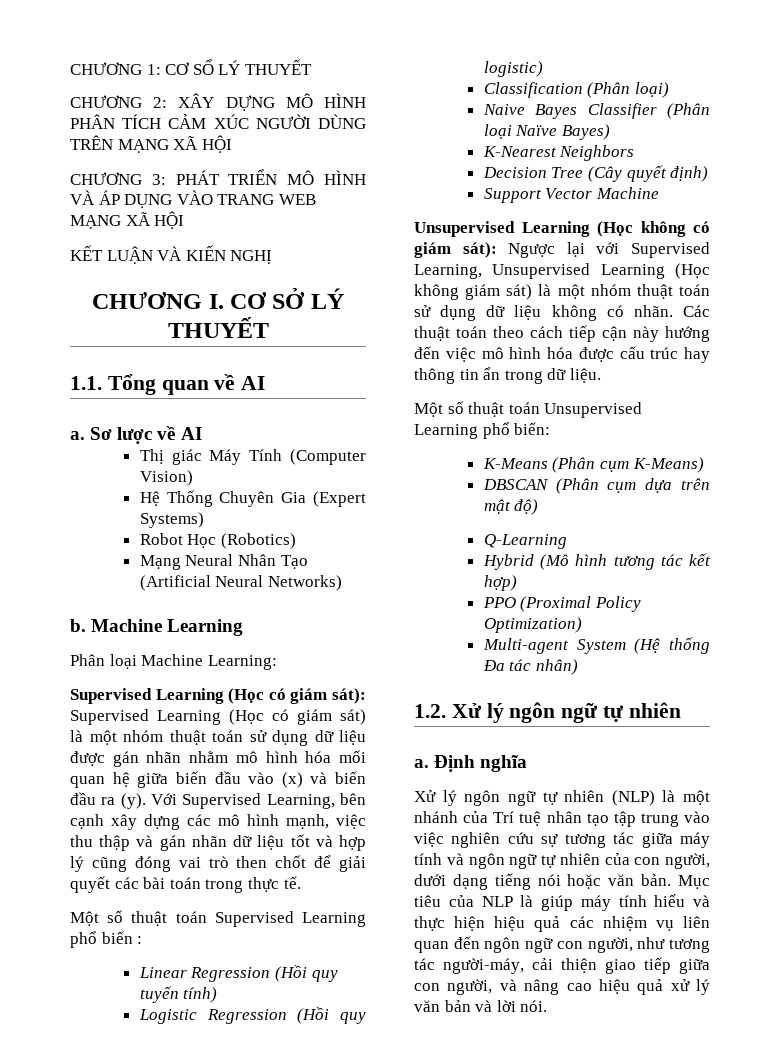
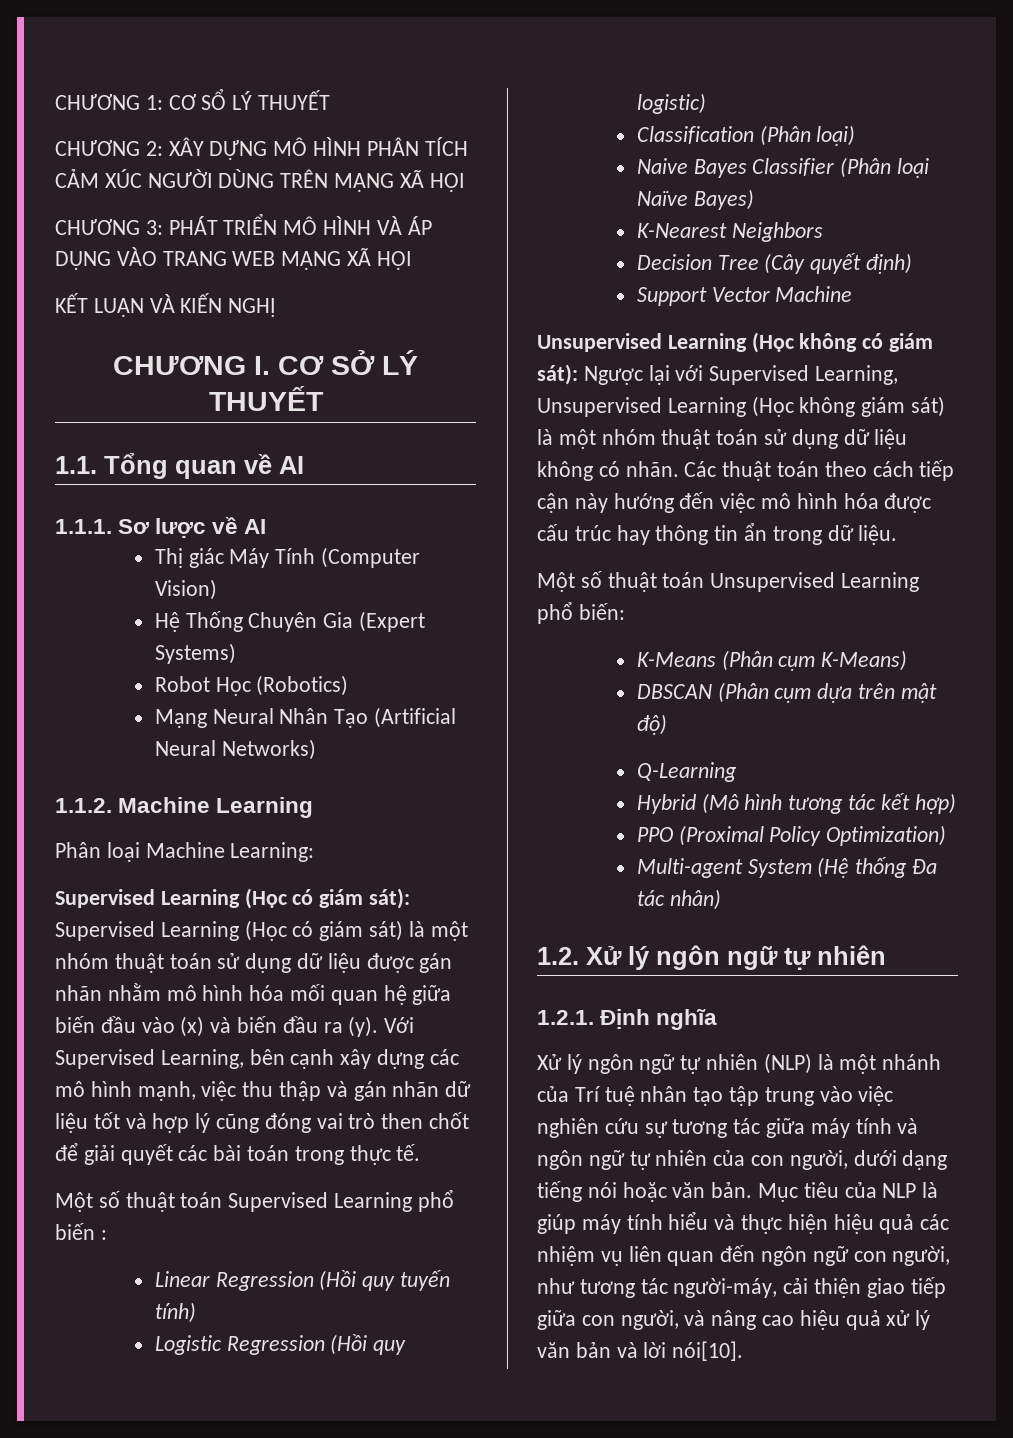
- a. Sơ lược về AI
+ 1.1.1. Sơ lược về AI
- b. Machine Learning
+ 1.1.2. Machine Learning
- a. Định nghĩa
+ 1.2.1. Định nghĩa
- Mục tiêu của NLP là giúp máy tính hiểu và thực hiện hiệu quả các nhiệm vụ liên quan đến ngôn ngữ con người, như tương tác người-máy, cải thiện giao tiếp giữa con người, và nâng cao hiệu quả xử lý văn bản và lời nói.
+ Mục tiêu của NLP là giúp máy tính hiểu và thực hiện hiệu quả các nhiệm vụ liên quan đến ngôn ngữ con người, như tương tác người-máy, cải thiện giao tiếp giữa con người, và nâng cao hiệu quả xử lý văn bản và lời nói[10].

